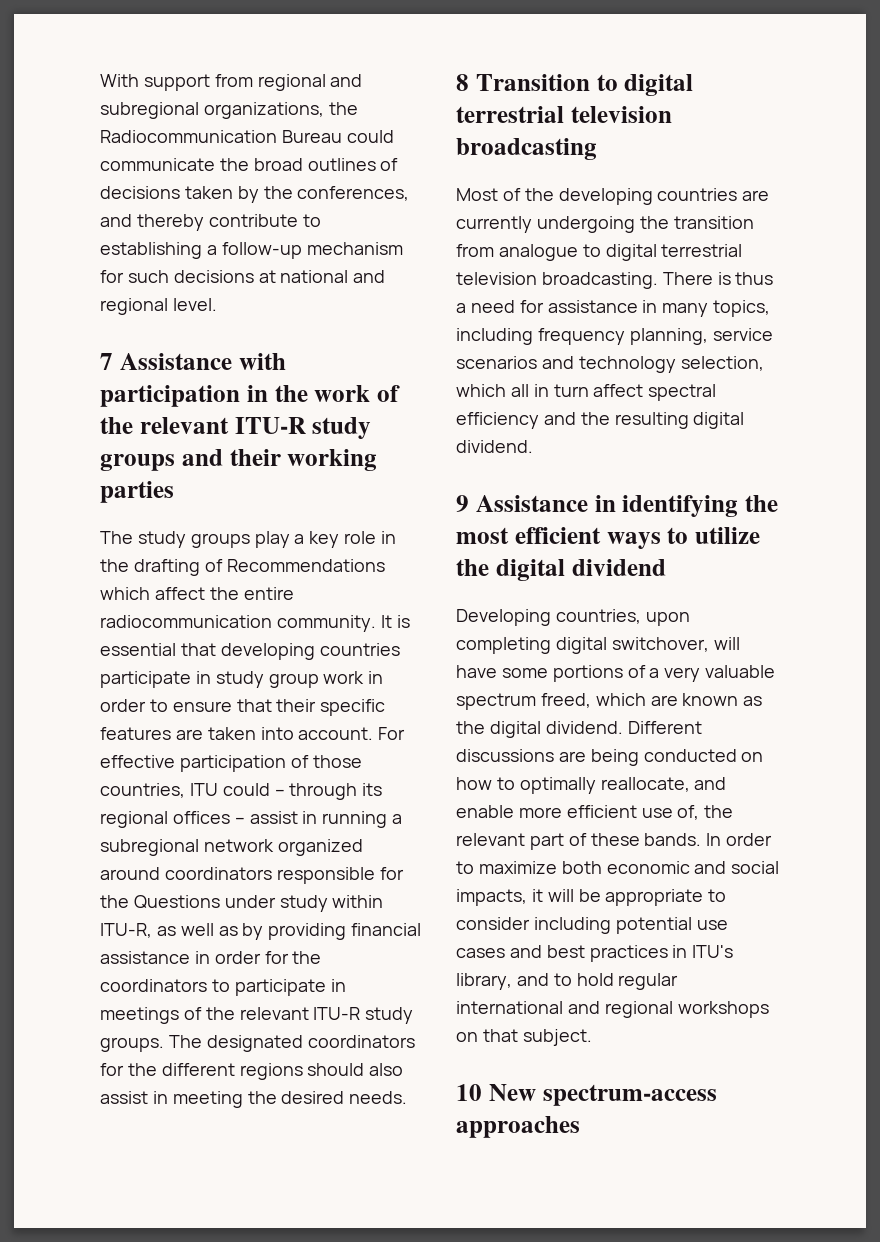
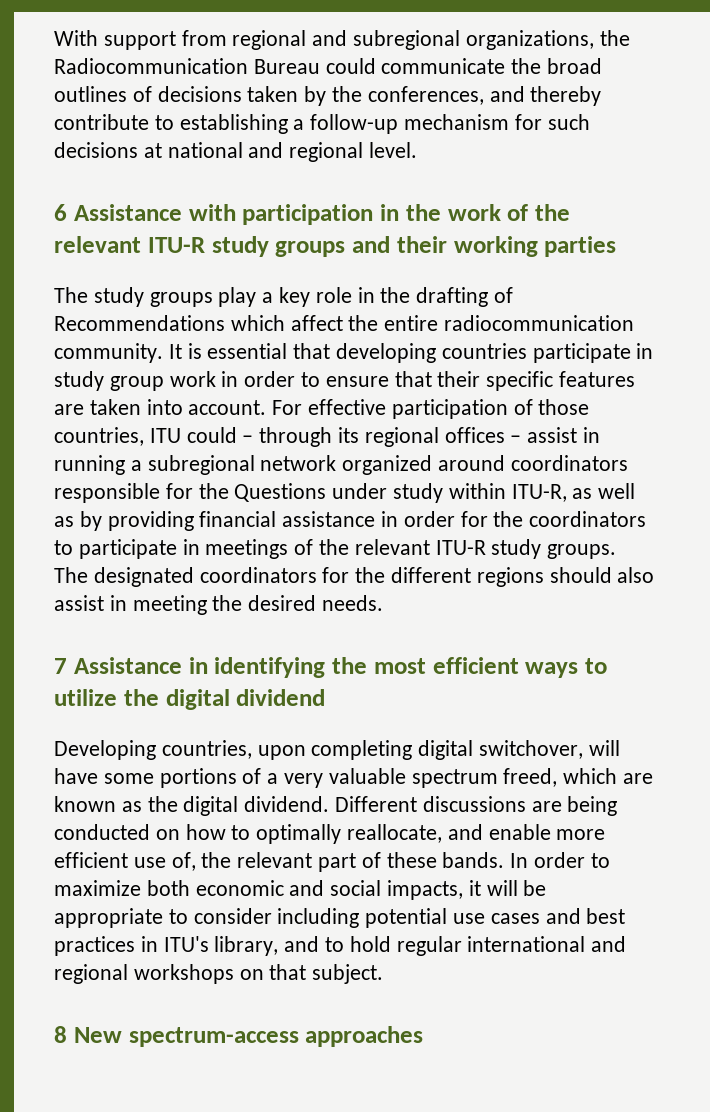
- 7 Assistance with participation in the work of the relevant ITU-R study groups and their working parties
+ 6 Assistance with participation in the work of the relevant ITU-R study groups and their working parties
- 8 Transition to digital terrestrial television broadcasting
- Most of the developing countries are currently undergoing the transition from analogue to digital terrestrial television broadcasting. There is thus a need for assistance in many topics, including frequency planning, service scenarios and technology selection, which all in turn affect spectral efficiency and the resulting digital dividend.
- 9 Assistance in identifying the most efficient ways to utilize the digital dividend
+ 7 Assistance in identifying the most efficient ways to utilize the digital dividend
- 10 New spectrum-access approaches
+ 8 New spectrum-access approaches

